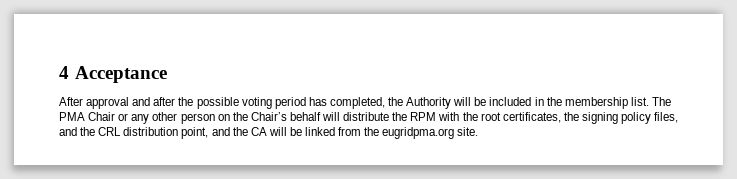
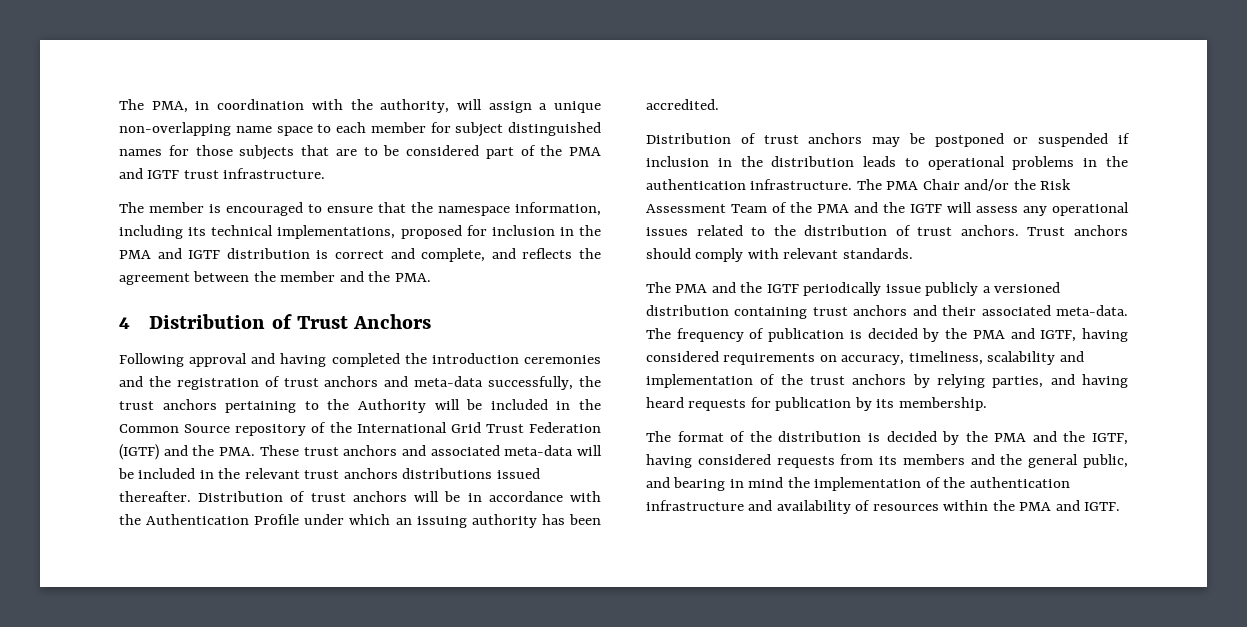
- 4 Acceptance
- After approval and after the possible voting period has completed, the Authority will be included in the membership list. The PMA Chair or any other person on the Chair’s behalf will distribute the RPM with the root certificates, the signing policy files, and the CRL distribution point, and the CA will be linked from the eugridpma.org site.
+ The PMA, in coordination with the authority, will assign a unique non-overlapping name space to each member for subject distinguished names for those subjects that are to be considered part of the PMA and IGTF trust infrastructure.
+ The member is encouraged to ensure that the namespace information, including its technical implementations, proposed for inclusion in the PMA and IGTF distribution is correct and complete, and reflects the agreement between the member and the PMA.
+ 4 Distribution of Trust Anchors
+ Following approval and having completed the introduction ceremonies and the registration of trust anchors and meta-data successfully, the trust anchors pertaining to the Authority will be included in the Common Source repository of the International Grid Trust Federation (IGTF) and the PMA. These trust anchors and associated meta-data will be included in the relevant trust anchors distributions issued thereafter. Distribution of trust anchors will be in accordance with the Authentication Profile under which an issuing authority has been accredited.
+ Distribution of trust anchors may be postponed or suspended if inclusion in the distribution leads to operational problems in the authentication infrastructure. The PMA Chair and/or the Risk Assessment Team of the PMA and the IGTF will assess any operational issues related to the distribution of trust anchors. Trust anchors should comply with relevant standards.
+ The PMA and the IGTF periodically issue publicly a versioned distribution containing trust anchors and their associated meta-data. The frequency of publication is decided by the PMA and IGTF, having considered requirements on accuracy, timeliness, scalability and implementation of the trust anchors by relying parties, and having heard requests for publication by its membership.
+ The format of the distribution is decided by the PMA and the IGTF, having considered requests from its members and the general public, and bearing in mind the implementation of the authentication infrastructure and availability of resources within the PMA and IGTF.

